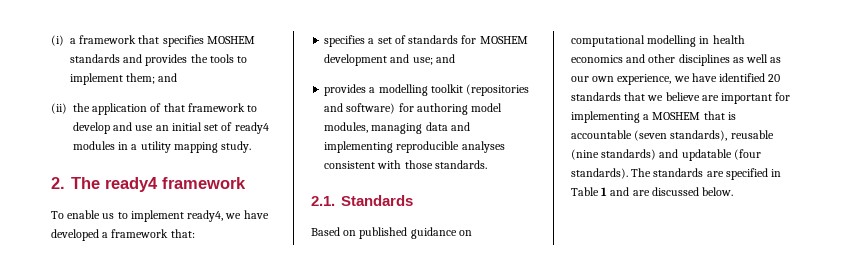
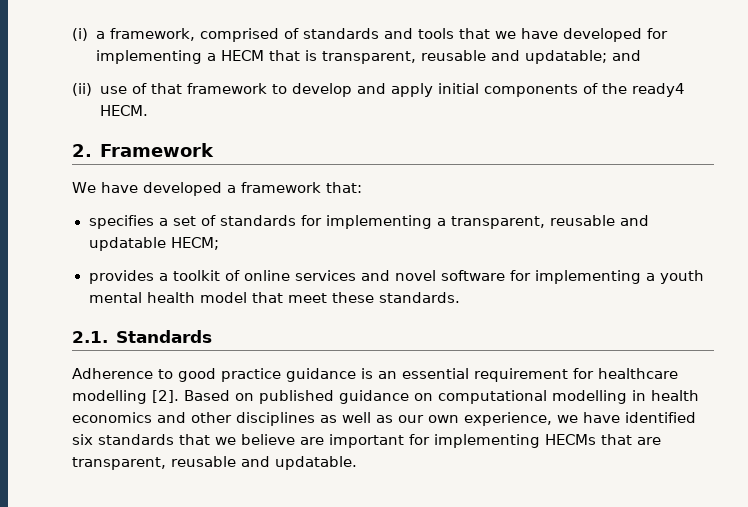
- (i) a framework that specifies MOSHEM standards and provides the tools to implement them; and
+ (i) a framework, comprised of standards and tools that we have developed for implementing a HECM that is transparent, reusable and updatable; and
- (ii) the application of that framework to develop and use an initial set of ready4 modules in a utility mapping study.
- 2. The ready4 framework
- To enable us to implement ready4, we have developed a framework that:
+ (ii) use of that framework to develop and apply initial components of the ready4 HECM.
+ 2. Framework
+ We have developed a framework that:
- specifies a set of standards for MOSHEM development and use; and
- provides a modelling toolkit (repositories and software) for authoring model modules, managing data and implementing reproducible analyses consistent with those standards.
+ specifies a set of standards for implementing a transparent, reusable and updatable HECM;
+ provides a toolkit of online services and novel software for implementing a youth mental health model that meet these standards.
  2.1. Standards
- Based on published guidance on computational modelling in health economics and other disciplines as well as our own experience, we have identified 20 standards that we believe are important for implementing a MOSHEM that is accountable (seven standards), reusable (nine standards) and updatable (four standards). The standards are specified in Table 1 and are discussed below.
+ Adherence to good practice guidance is an essential requirement for healthcare modelling [2]. Based on published guidance on computational modelling in health economics and other disciplines as well as our own experience, we have identified six standards that we believe are important for implementing HECMs that are transparent, reusable and updatable.

